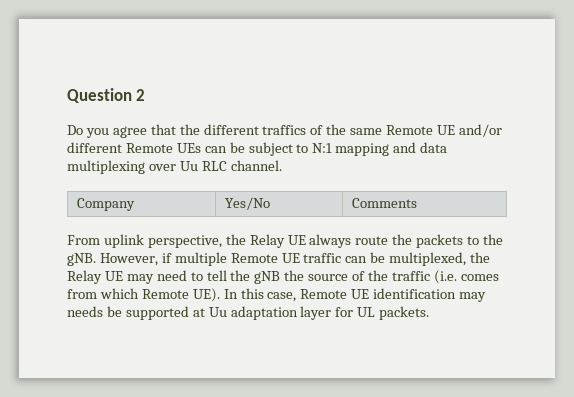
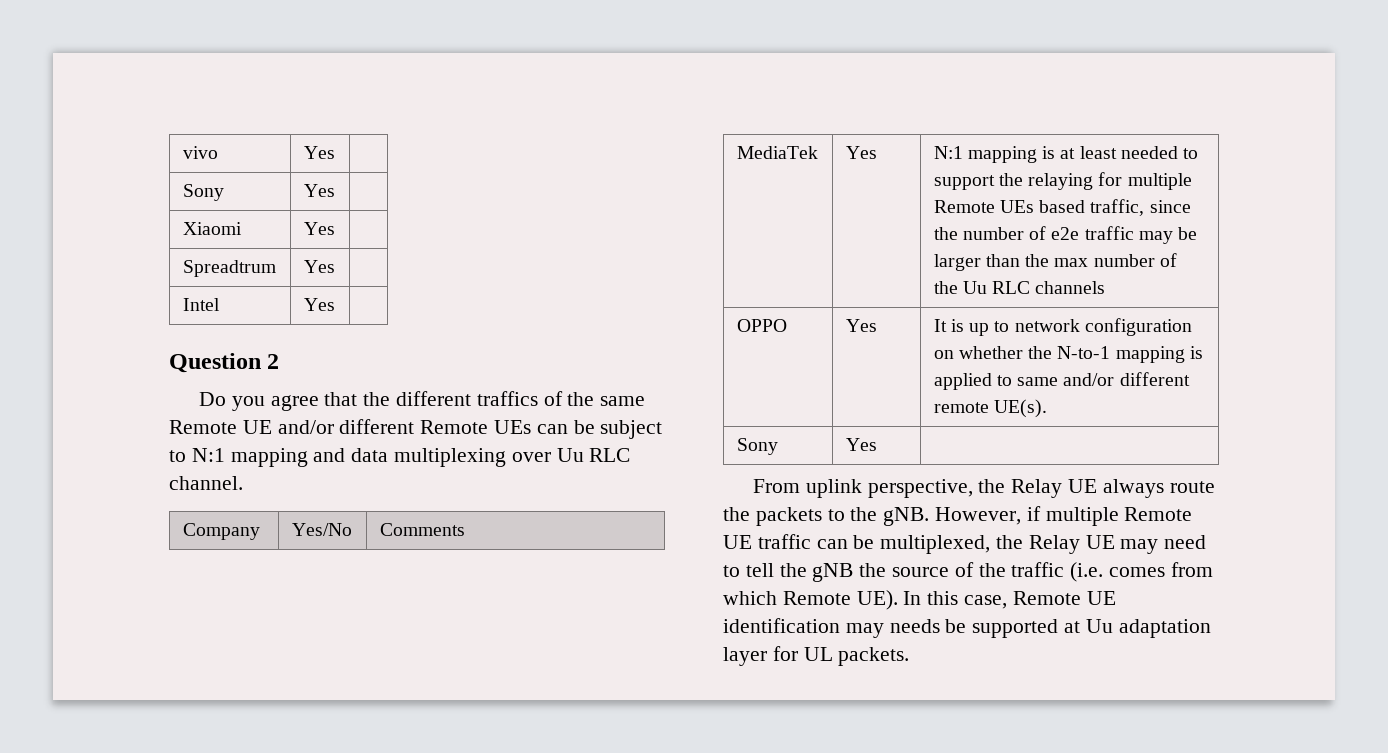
+ vivo | Yes |
+ Sony | Yes |
+ Xiaomi | Yes |
+ Spreadtrum | Yes |
+ Intel | Yes |
+ MediaTek | Yes | N:1 mapping is at least needed to support the relaying for multiple Remote UEs based traffic, since the number of e2e traffic may be larger than the max number of the Uu RLC channels
+ OPPO | Yes | It is up to network configuration on whether the N-to-1 mapping is applied to same and/or different remote UE(s).
+ Sony | Yes |

